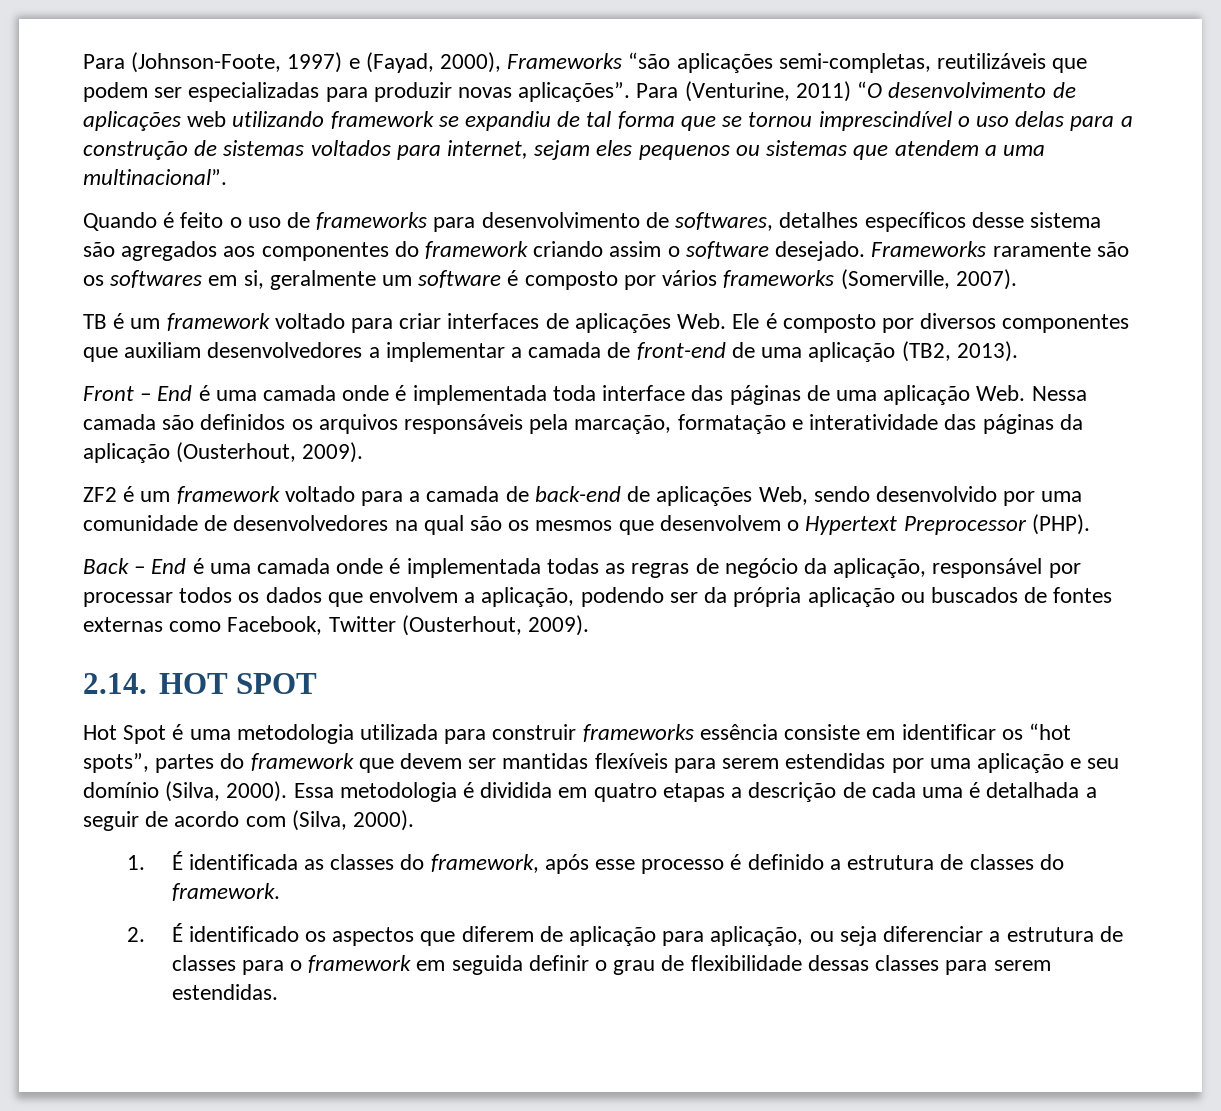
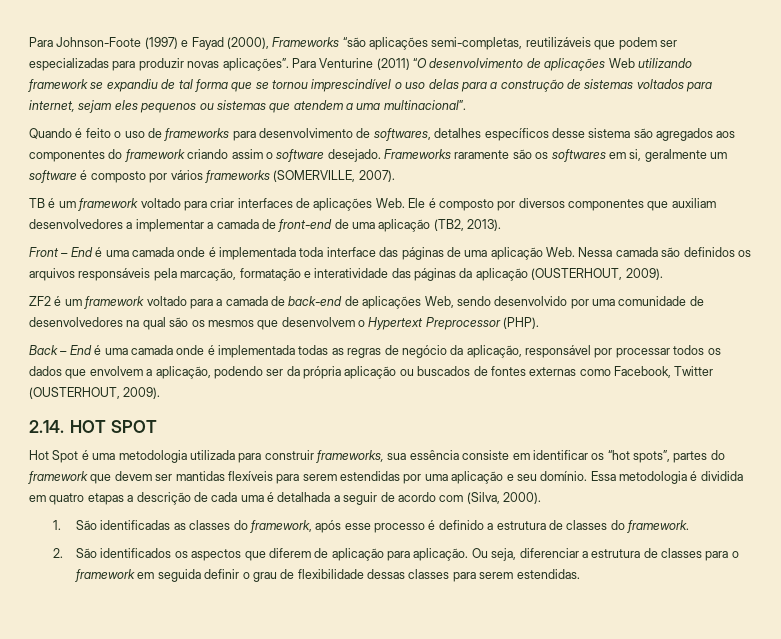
- Para (Johnson-Foote, 1997) e (Fayad, 2000), Frameworks “são aplicações semi-completas, reutilizáveis que podem ser especializadas para produzir novas aplicações”.
+ Para Johnson-Foote (1997) e Fayad (2000), Frameworks “são aplicações semi-completas, reutilizáveis que podem ser especializadas para produzir novas aplicações”.
- Para (Venturine, 2011) “O desenvolvimento de aplicações web utilizando framework se expandiu de tal forma que se tornou imprescindível o uso delas para a construção de sistemas voltados para internet, sejam eles pequenos ou sistemas que atendem a uma multinacional”.
+ Para Venturine (2011) “O desenvolvimento de aplicações Web utilizando framework se expandiu de tal forma que se tornou imprescindível o uso delas para a construção de sistemas voltados para internet, sejam eles pequenos ou sistemas que atendem a uma multinacional”.
- Frameworks raramente são os softwares em si, geralmente um software é composto por vários frameworks (Somerville, 2007).
+ Frameworks raramente são os softwares em si, geralmente um software é composto por vários frameworks (SOMERVILLE, 2007).
- Front – End é uma camada onde é implementada toda interface das páginas de uma aplicação Web. Nessa camada são definidos os arquivos responsáveis pela marcação, formatação e interatividade das páginas da aplicação (Ousterhout, 2009).
+ Front – End é uma camada onde é implementada toda interface das páginas de uma aplicação Web. Nessa camada são definidos os arquivos responsáveis pela marcação, formatação e interatividade das páginas da aplicação (OUSTERHOUT, 2009).
- Back – End é uma camada onde é implementada todas as regras de negócio da aplicação, responsável por processar todos os dados que envolvem a aplicação, podendo ser da própria aplicação ou buscados de fontes externas como Facebook, Twitter (Ousterhout, 2009).
+ Back – End é uma camada onde é implementada todas as regras de negócio da aplicação, responsável por processar todos os dados que envolvem a aplicação, podendo ser da própria aplicação ou buscados de fontes externas como Facebook, Twitter (OUSTERHOUT, 2009).
- Hot Spot é uma metodologia utilizada para construir frameworks essência consiste em identificar os “hot spots”, partes do framework que devem ser mantidas flexíveis para serem estendidas por uma aplicação e seu domínio (Silva, 2000).
+ Hot Spot é uma metodologia utilizada para construir frameworks, sua essência consiste em identificar os “hot spots”, partes do framework que devem ser mantidas flexíveis para serem estendidas por uma aplicação e seu domínio.
- 1. É identificada as classes do framework, após esse processo é definido a estrutura de classes do framework.
+ 1. São identificadas as classes do framework, após esse processo é definido a estrutura de classes do framework.
- 2. É identificado os aspectos que diferem de aplicação para aplicação, ou seja diferenciar a estrutura de classes para o framework em seguida definir o grau de flexibilidade dessas classes para serem estendidas.
+ 2. São identificados os aspectos que diferem de aplicação para aplicação. Ou seja, diferenciar a estrutura de classes para o framework em seguida definir o grau de flexibilidade dessas classes para serem estendidas.

